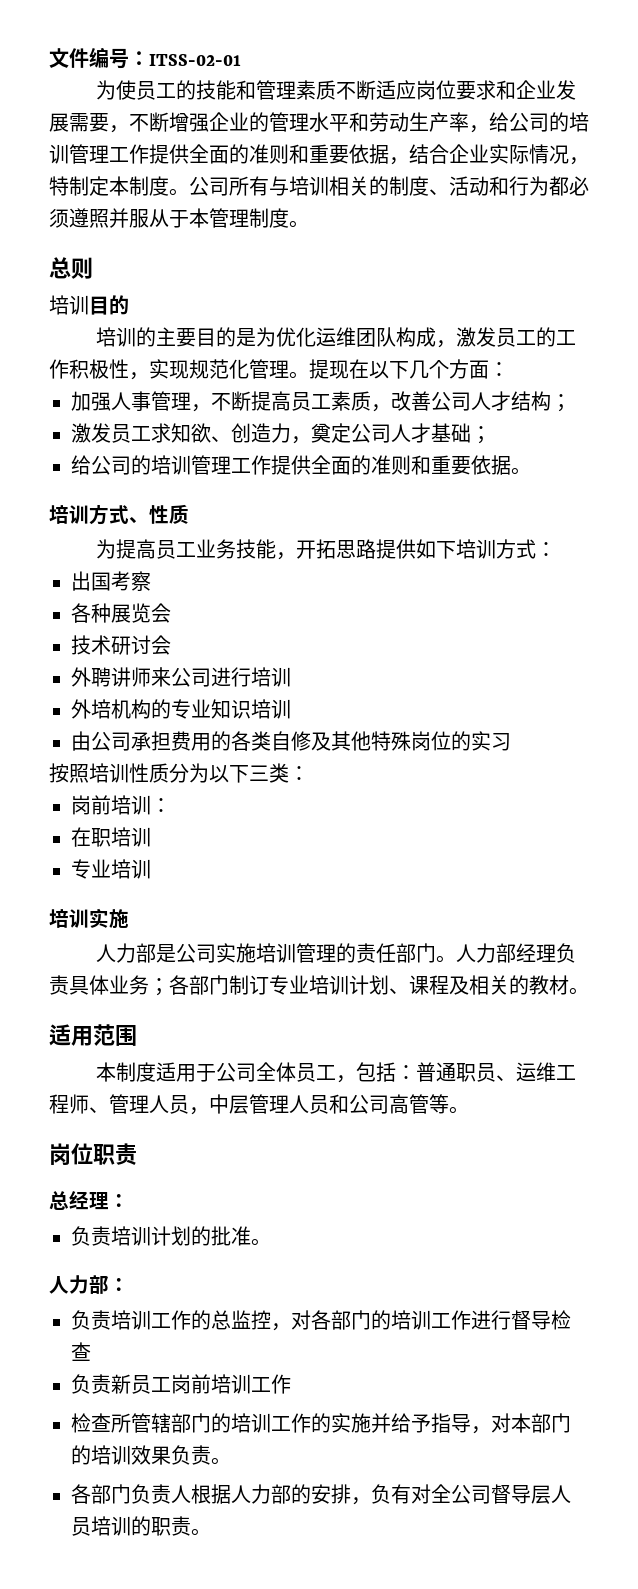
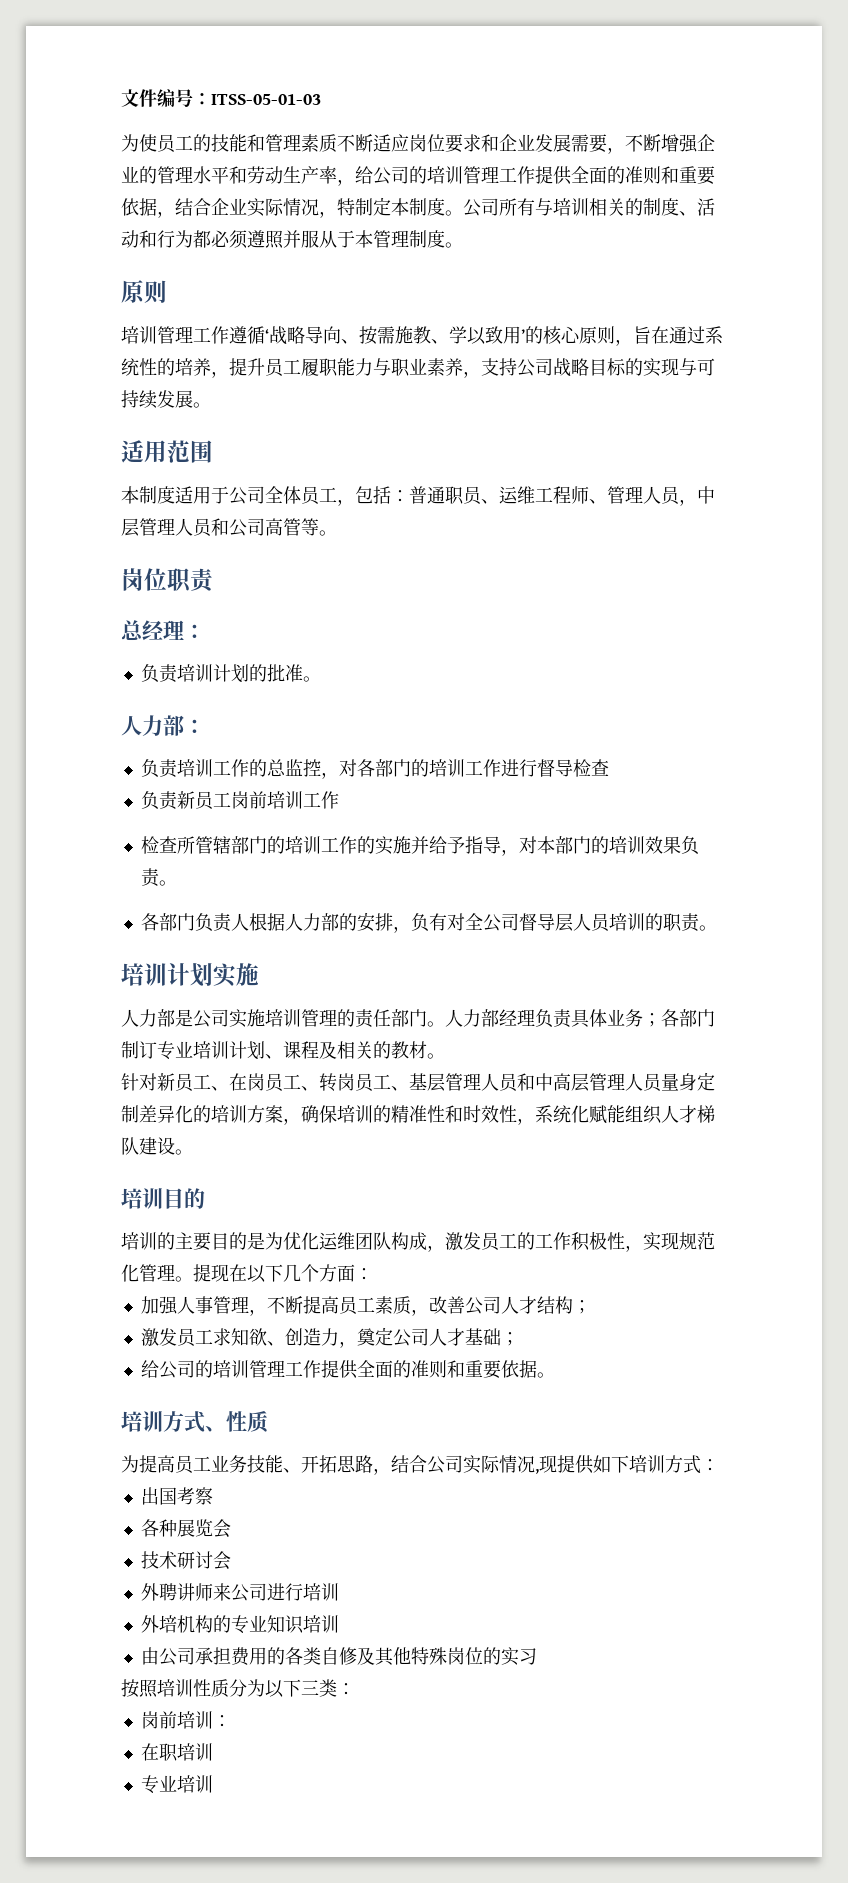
- 文件编号：ITSS-02-01
+ 文件编号：ITSS-05-01-03
  公司所有与培训相关的制度、活动和行为都必须遵照并服从于本管理制度。
- 总则
+ 原则
- 培训目的
- 培训的主要目的是为优化运维团队构成，激发员工的工作积极性，实现规范化管理。提现在以下几个方面：
- 加强人事管理，不断提高员工素质，改善公司人才结构；
- 激发员工求知欲、创造力，奠定公司人才基础；
- 给公司的培训管理工作提供全面的准则和重要依据。
- 培训方式、性质
- 为提高员工业务技能，开拓思路提供如下培训方式：
- 出国考察
- 各种展览会
- 技术研讨会
- 外聘讲师来公司进行培训
- 外培机构的专业知识培训
- 由公司承担费用的各类自修及其他特殊岗位的实习
- 按照培训性质分为以下三类：
- 岗前培训：
- 在职培训
- 专业培训
- 培训实施
- 人力部是公司实施培训管理的责任部门。人力部经理负责具体业务；各部门制订专业培训计划、课程及相关的教材。
+ 培训管理工作遵循‘战略导向、按需施教、学以致用’的核心原则，旨在通过系统性的培养，提升员工履职能力与职业素养，支持公司战略目标的实现与可持续发展。
+ 培训计划实施
+ 人力部是公司实施培训管理的责任部门。人力部经理负责具体业务；各部门制订专业培训计划、课程及相关的教材。
+ 针对新员工、在岗员工、转岗员工、基层管理人员和中高层管理人员量身定制差异化的培训方案，确保培训的精准性和时效性，系统化赋能组织人才梯队建设。
+ 培训目的
+ 培训的主要目的是为优化运维团队构成，激发员工的工作积极性，实现规范化管理。提现在以下几个方面：
+ 加强人事管理，不断提高员工素质，改善公司人才结构；
+ 激发员工求知欲、创造力，奠定公司人才基础；
+ 给公司的培训管理工作提供全面的准则和重要依据。
+ 培训方式、性质
+ 为提高员工业务技能、开拓思路，结合公司实际情况,现提供如下培训方式：
+ 出国考察
+ 各种展览会
+ 技术研讨会
+ 外聘讲师来公司进行培训
+ 外培机构的专业知识培训
+ 由公司承担费用的各类自修及其他特殊岗位的实习
+ 按照培训性质分为以下三类：
+ 岗前培训：
+ 在职培训
+ 专业培训

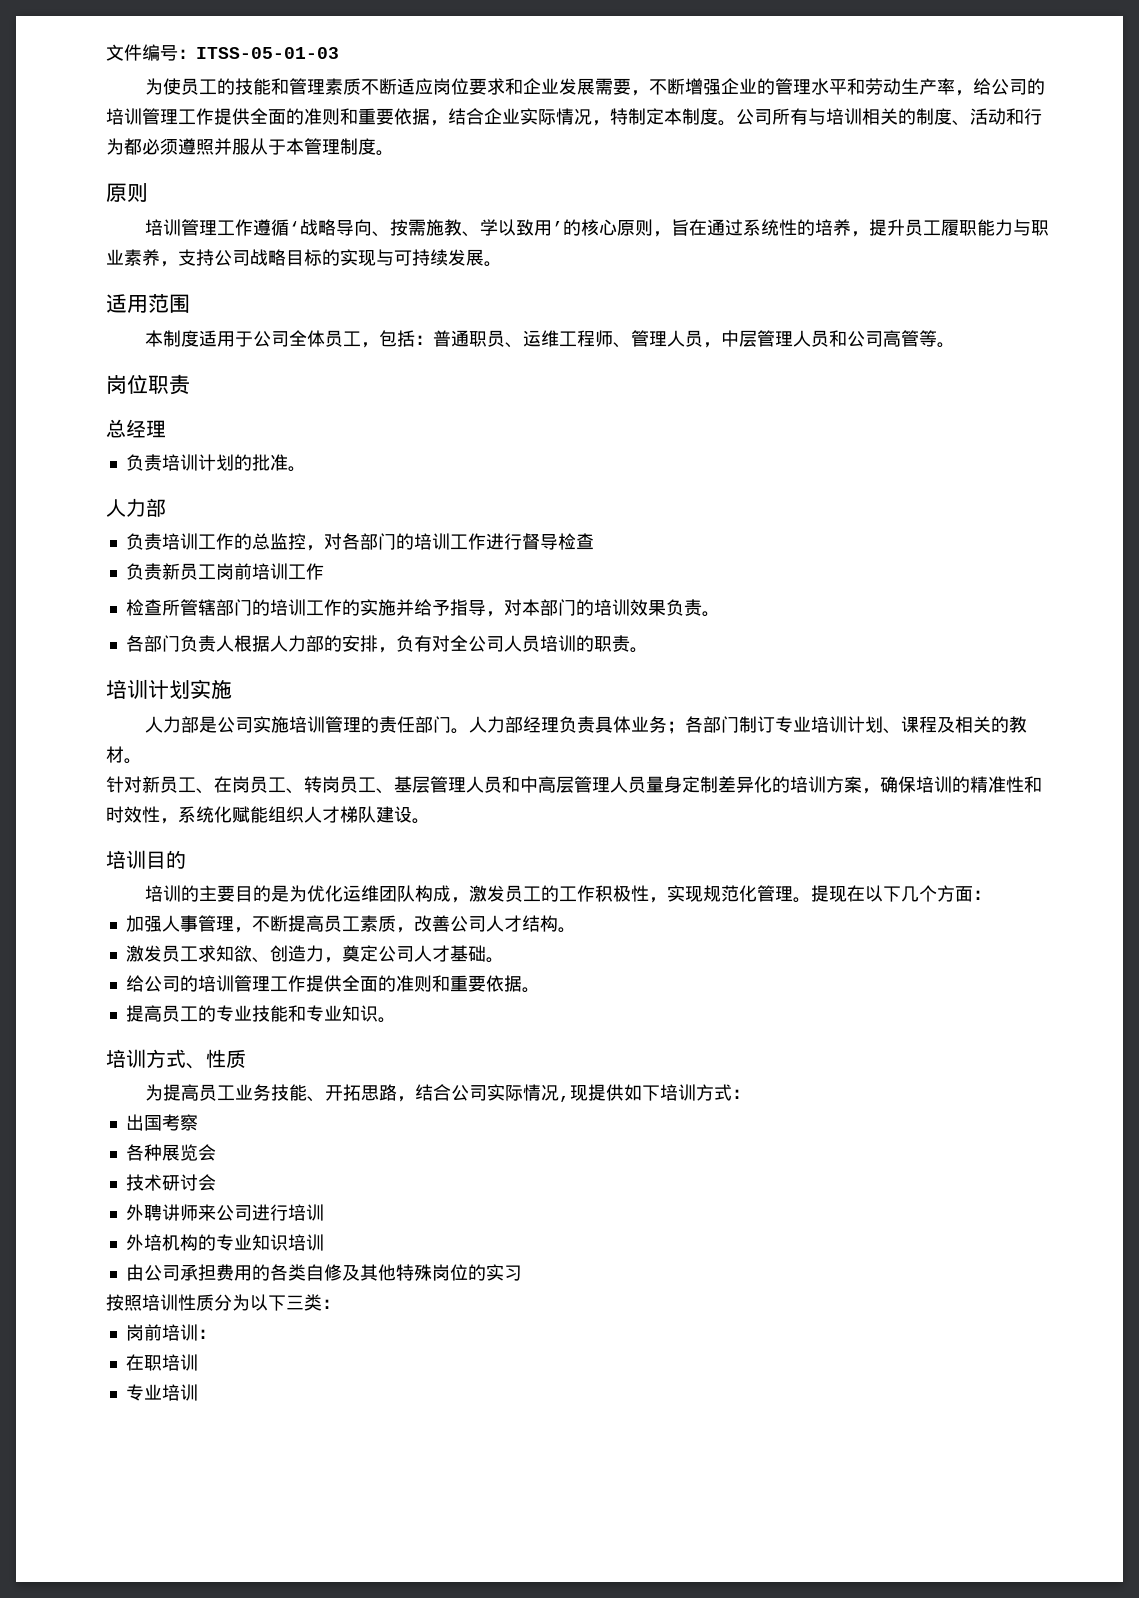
- 总经理：
+ 总经理
  负责培训计划的批准。
- 人力部：
+ 人力部
- 各部门负责人根据人力部的安排，负有对全公司督导层人员培训的职责。
+ 各部门负责人根据人力部的安排，负有对全公司人员培训的职责。
- 加强人事管理，不断提高员工素质，改善公司人才结构；
+ 加强人事管理，不断提高员工素质，改善公司人才结构。
- 激发员工求知欲、创造力，奠定公司人才基础；
+ 激发员工求知欲、创造力，奠定公司人才基础。
+ 提高员工的专业技能和专业知识。

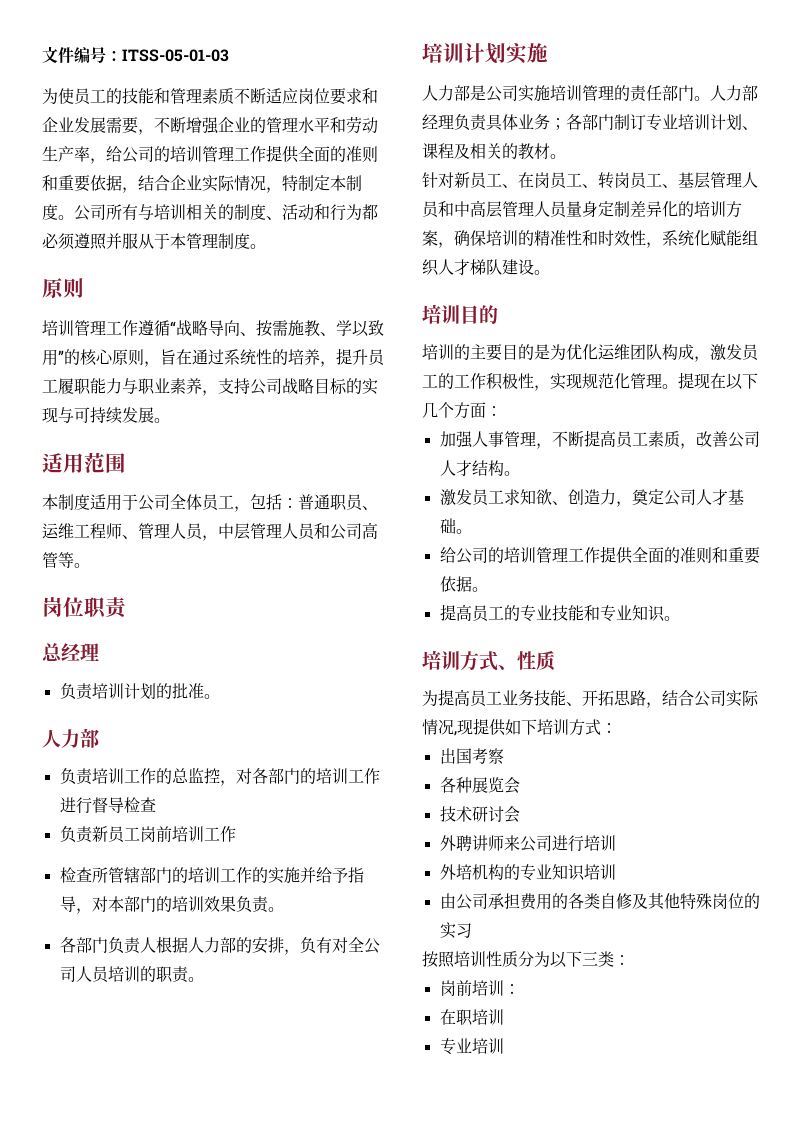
- 培训管理工作遵循‘战略导向、按需施教、学以致用’的核心原则，旨在通过系统性的培养，提升员工履职能力与职业素养，支持公司战略目标的实现与可持续发展。
+ 培训管理工作遵循“战略导向、按需施教、学以致用”的核心原则，旨在通过系统性的培养，提升员工履职能力与职业素养，支持公司战略目标的实现与可持续发展。

